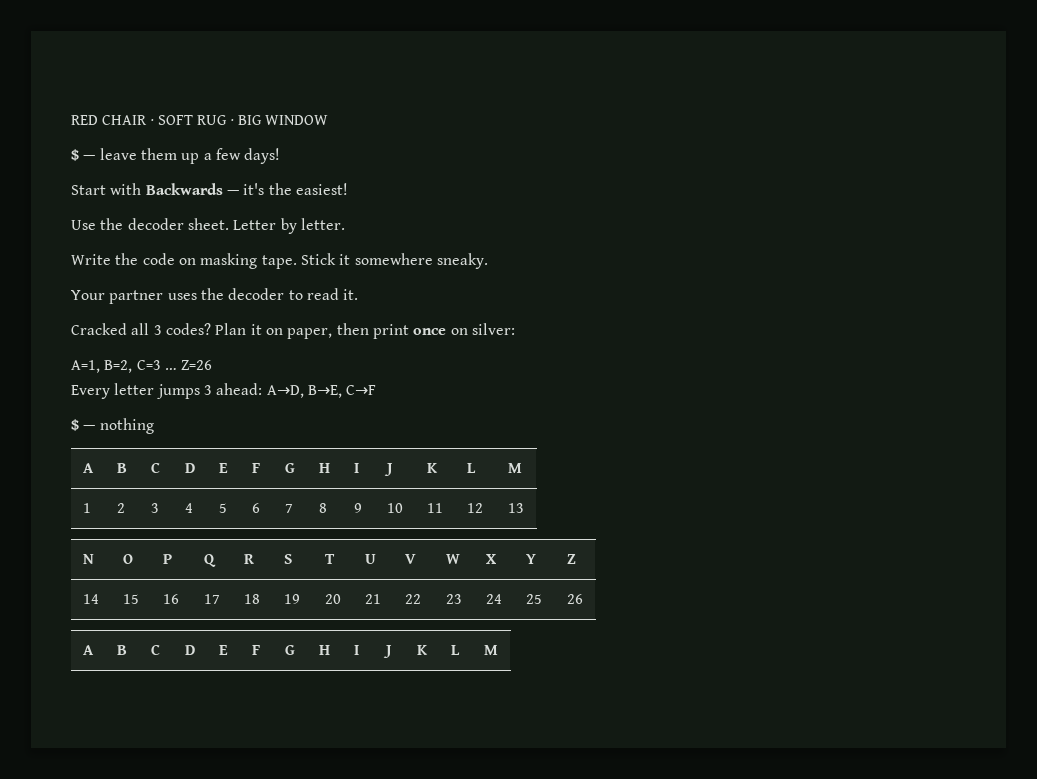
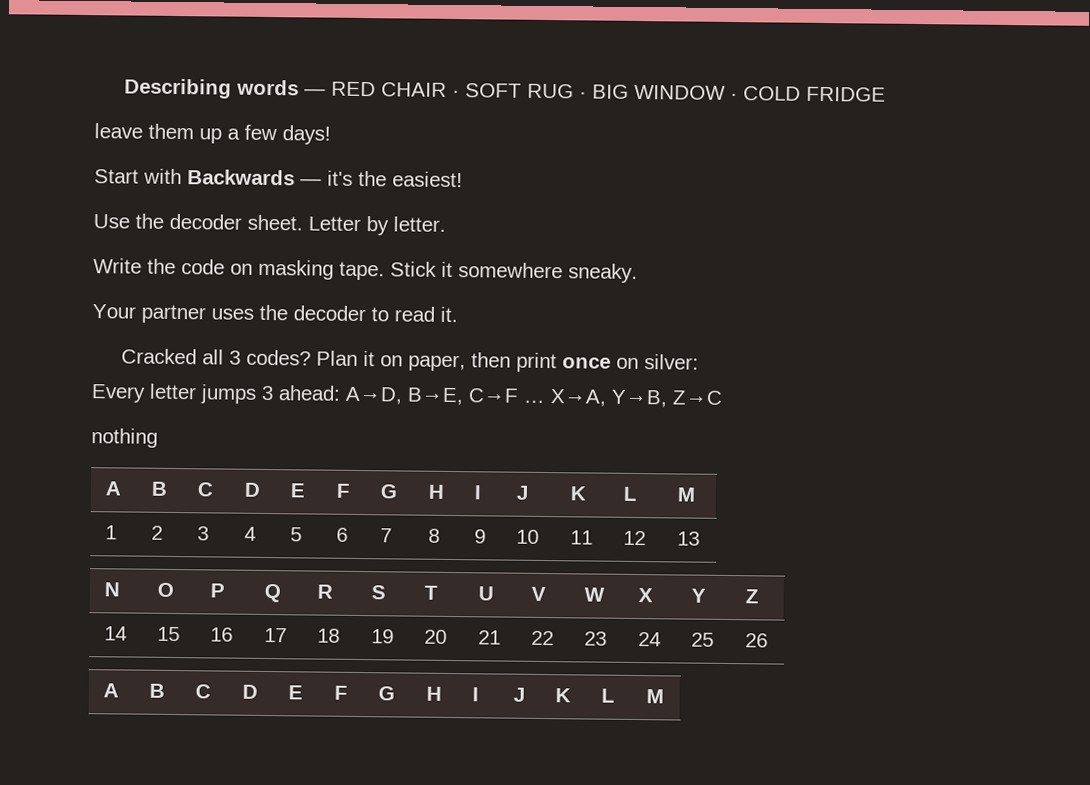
- RED CHAIR · SOFT RUG · BIG WINDOW
- $ — leave them up a few days!
+ Describing words — RED CHAIR · SOFT RUG · BIG WINDOW · COLD FRIDGE
+ leave them up a few days!
- A=1, B=2, C=3 … Z=26
- Every letter jumps 3 ahead: A→D, B→E, C→F
- $ — nothing
+ Every letter jumps 3 ahead: A→D, B→E, C→F … X→A, Y→B, Z→C
+ nothing

